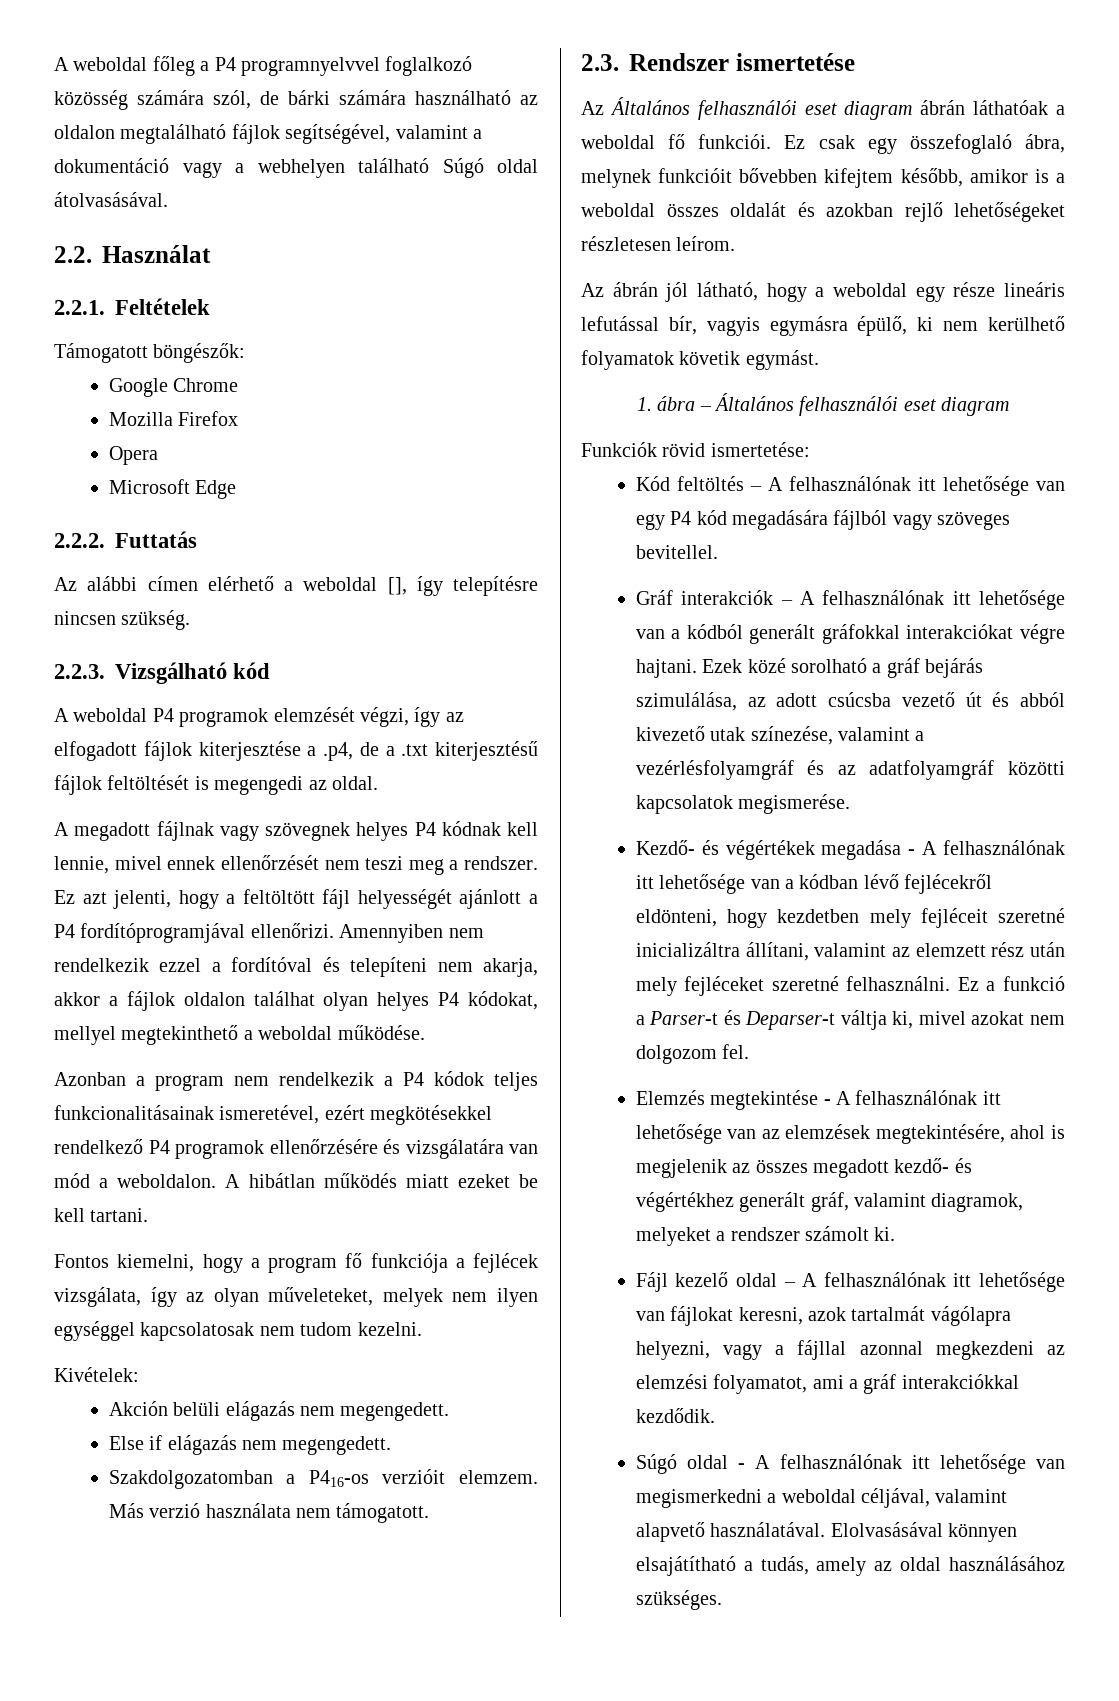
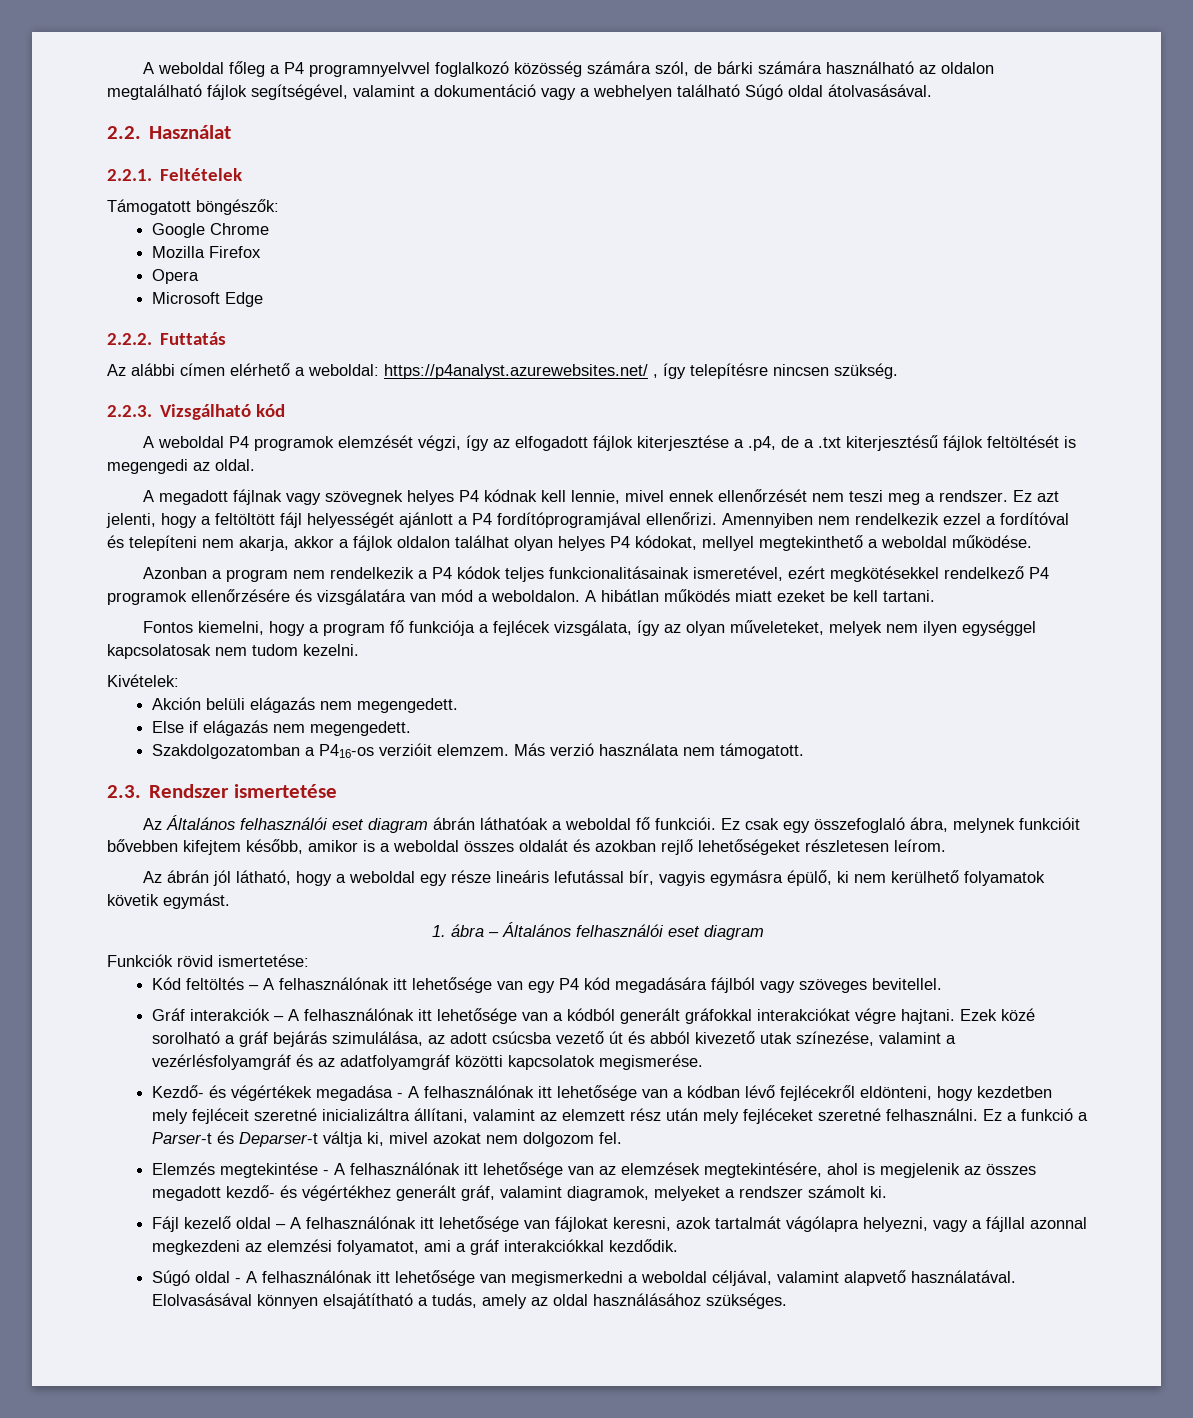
- Az alábbi címen elérhető a weboldal [], így telepítésre nincsen szükség.
+ Az alábbi címen elérhető a weboldal: https://p4analyst.azurewebsites.net/ , így telepítésre nincsen szükség.

